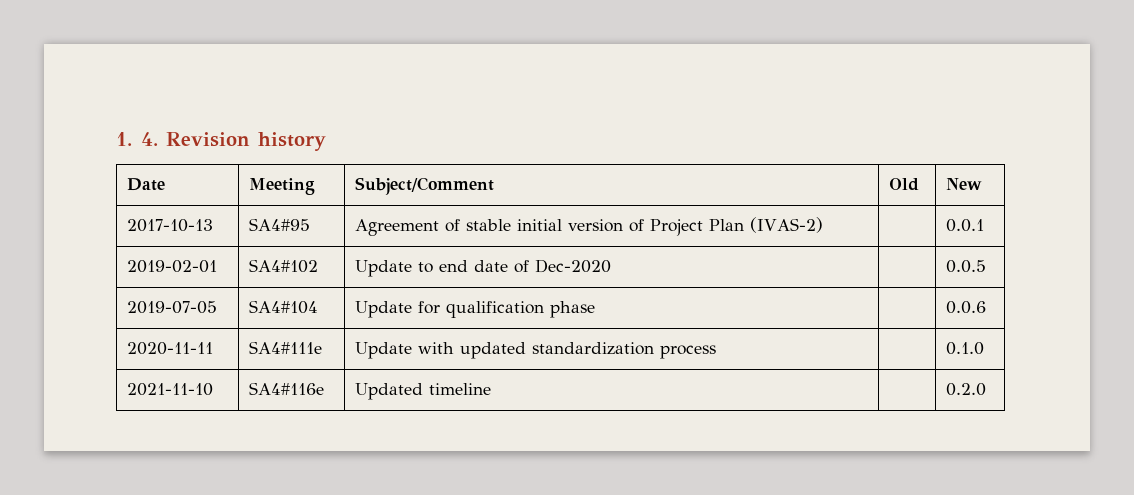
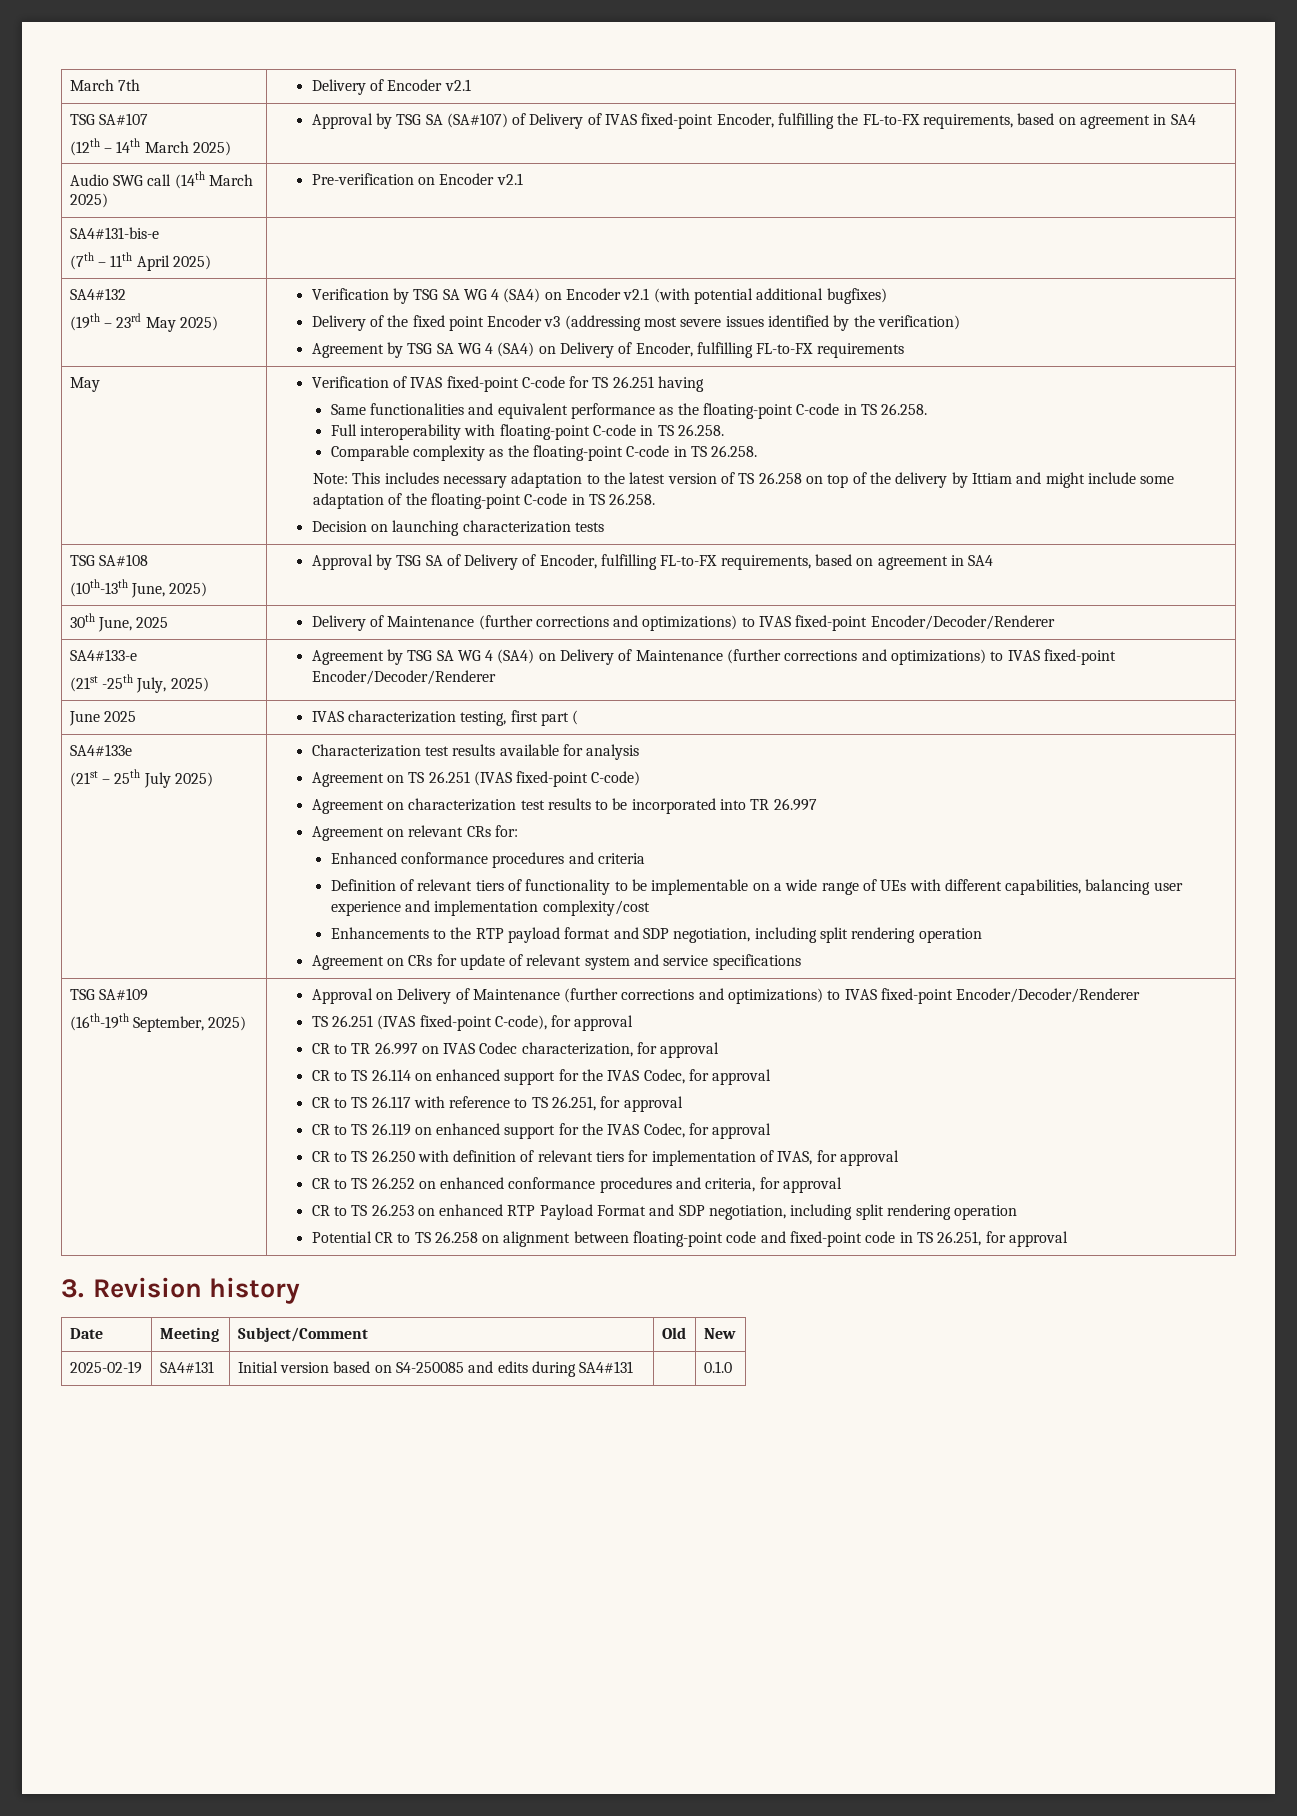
- 1. 4. Revision history
+ March 7th | Delivery of Encoder v2.1
+ TSG SA#107
+ (12th – 14th March 2025) | Approval by TSG SA (SA#107) of Delivery of IVAS fixed-point Encoder, fulfilling the FL-to-FX requirements, based on agreement in SA4
+ Audio SWG call (14th March 2025) | Pre-verification on Encoder v2.1
+ SA4#131-bis-e
+ (7th – 11th April 2025) |
+ SA4#132
+ (19th – 23rd May 2025) | Verification by TSG SA WG 4 (SA4) on Encoder v2.1 (with potential additional bugfixes)
+ Delivery of the fixed point Encoder v3 (addressing most severe issues identified by the verification)
+ Agreement by TSG SA WG 4 (SA4) on Delivery of Encoder, fulfilling FL-to-FX requirements
+ May | Verification of IVAS fixed-point C-code for TS 26.251 having
+ Same functionalities and equivalent performance as the floating-point C-code in TS 26.258.
+ Full interoperability with floating-point C-code in TS 26.258.
+ Comparable complexity as the floating-point C-code in TS 26.258.
+ Note: This includes necessary adaptation to the latest version of TS 26.258 on top of the delivery by Ittiam and might include some adaptation of the floating-point C-code in TS 26.258.
+ Decision on launching characterization tests
+ TSG SA#108
+ (10th-13th June, 2025) | Approval by TSG SA of Delivery of Encoder, fulfilling FL-to-FX requirements, based on agreement in SA4
+ 30th June, 2025 | Delivery of Maintenance (further corrections and optimizations) to IVAS fixed-point Encoder/Decoder/Renderer
+ SA4#133-e
+ (21st -25th July, 2025) | Agreement by TSG SA WG 4 (SA4) on Delivery of Maintenance (further corrections and optimizations) to IVAS fixed-point Encoder/Decoder/Renderer
+ June 2025 | IVAS characterization testing, first part (
+ SA4#133e
+ (21st – 25th July 2025) | Characterization test results available for analysis
+ Agreement on TS 26.251 (IVAS fixed-point C-code)
+ Agreement on characterization test results to be incorporated into TR 26.997
+ Agreement on relevant CRs for:
+ Enhanced conformance procedures and criteria
+ Definition of relevant tiers of functionality to be implementable on a wide range of UEs with different capabilities, balancing user experience and implementation complexity/cost
+ Enhancements to the RTP payload format and SDP negotiation, including split rendering operation
+ Agreement on CRs for update of relevant system and service specifications
+ TSG SA#109
+ (16th-19th September, 2025) | Approval on Delivery of Maintenance (further corrections and optimizations) to IVAS fixed-point Encoder/Decoder/Renderer
+ TS 26.251 (IVAS fixed-point C-code), for approval
+ CR to TR 26.997 on IVAS Codec characterization, for approval
+ CR to TS 26.114 on enhanced support for the IVAS Codec, for approval
+ CR to TS 26.117 with reference to TS 26.251, for approval
+ CR to TS 26.119 on enhanced support for the IVAS Codec, for approval
+ CR to TS 26.250 with definition of relevant tiers for implementation of IVAS, for approval
+ CR to TS 26.252 on enhanced conformance procedures and criteria, for approval
+ CR to TS 26.253 on enhanced RTP Payload Format and SDP negotiation, including split rendering operation
+ Potential CR to TS 26.258 on alignment between floating-point code and fixed-point code in TS 26.251, for approval
+ 3. Revision history
- 2017-10-13 | SA4#95 | Agreement of stable initial version of Project Plan (IVAS-2) | | 0.0.1
- 2019-02-01 | SA4#102 | Update to end date of Dec-2020 | | 0.0.5
- 2019-07-05 | SA4#104 | Update for qualification phase | | 0.0.6
- 2020-11-11 | SA4#111e | Update with updated standardization process | | 0.1.0
- 2021-11-10 | SA4#116e | Updated timeline | | 0.2.0
+ 2025-02-19 | SA4#131 | Initial version based on S4-250085 and edits during SA4#131 | | 0.1.0

